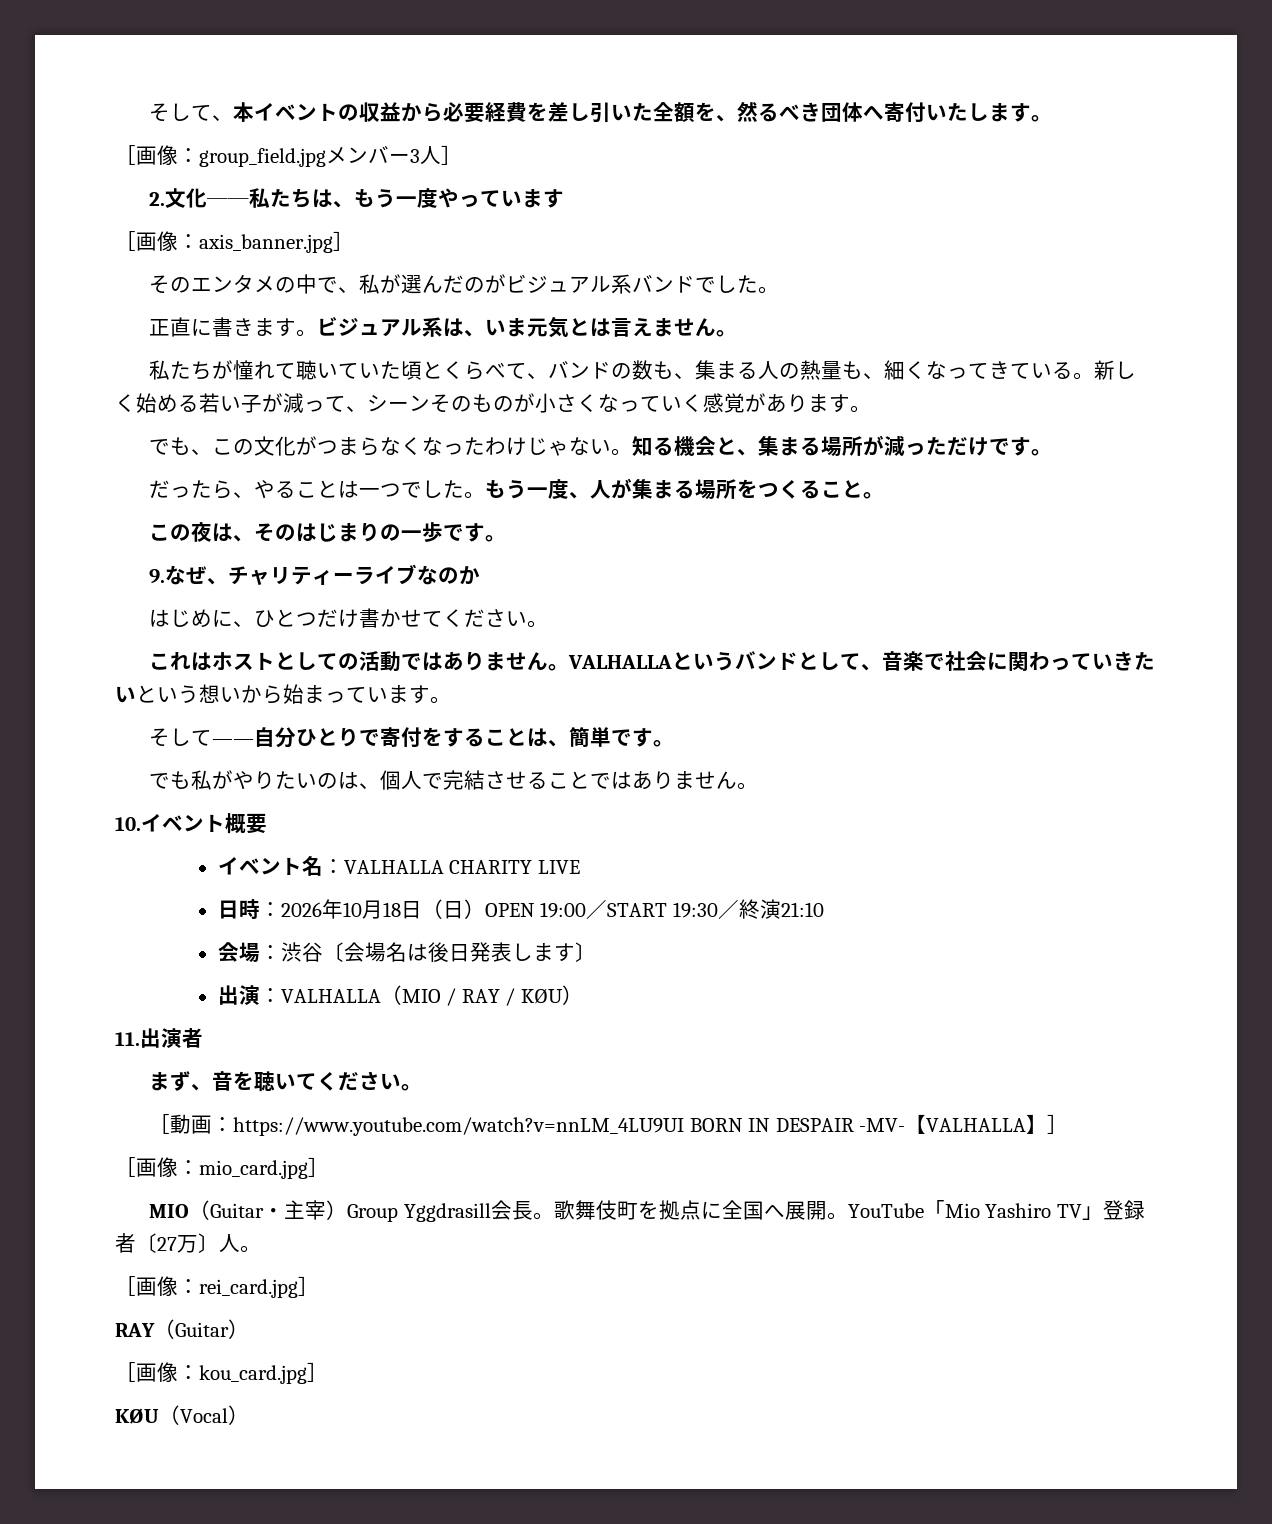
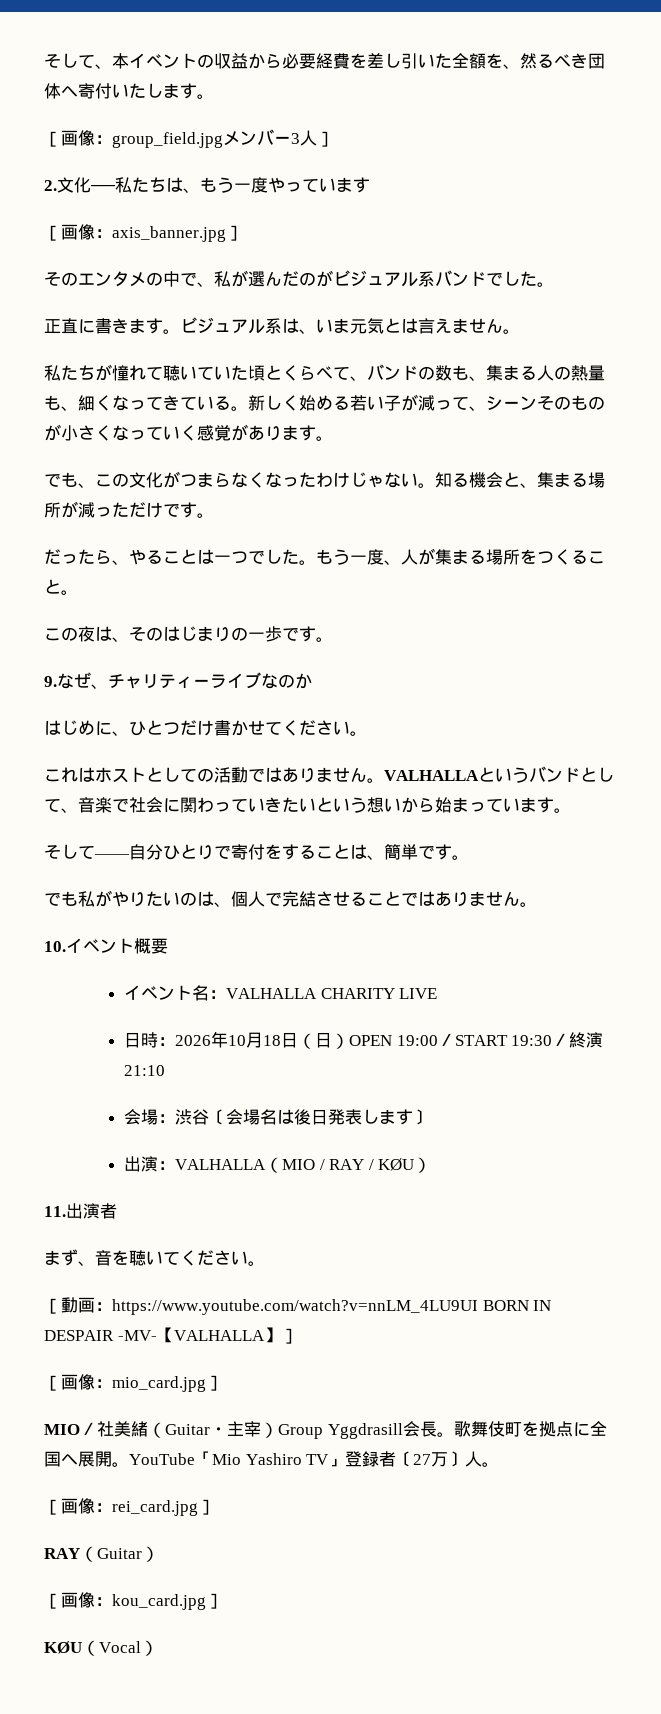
- MIO（Guitar・主宰）Group Yggdrasill会長。
+ MIO／社美緒（Guitar・主宰）Group Yggdrasill会長。

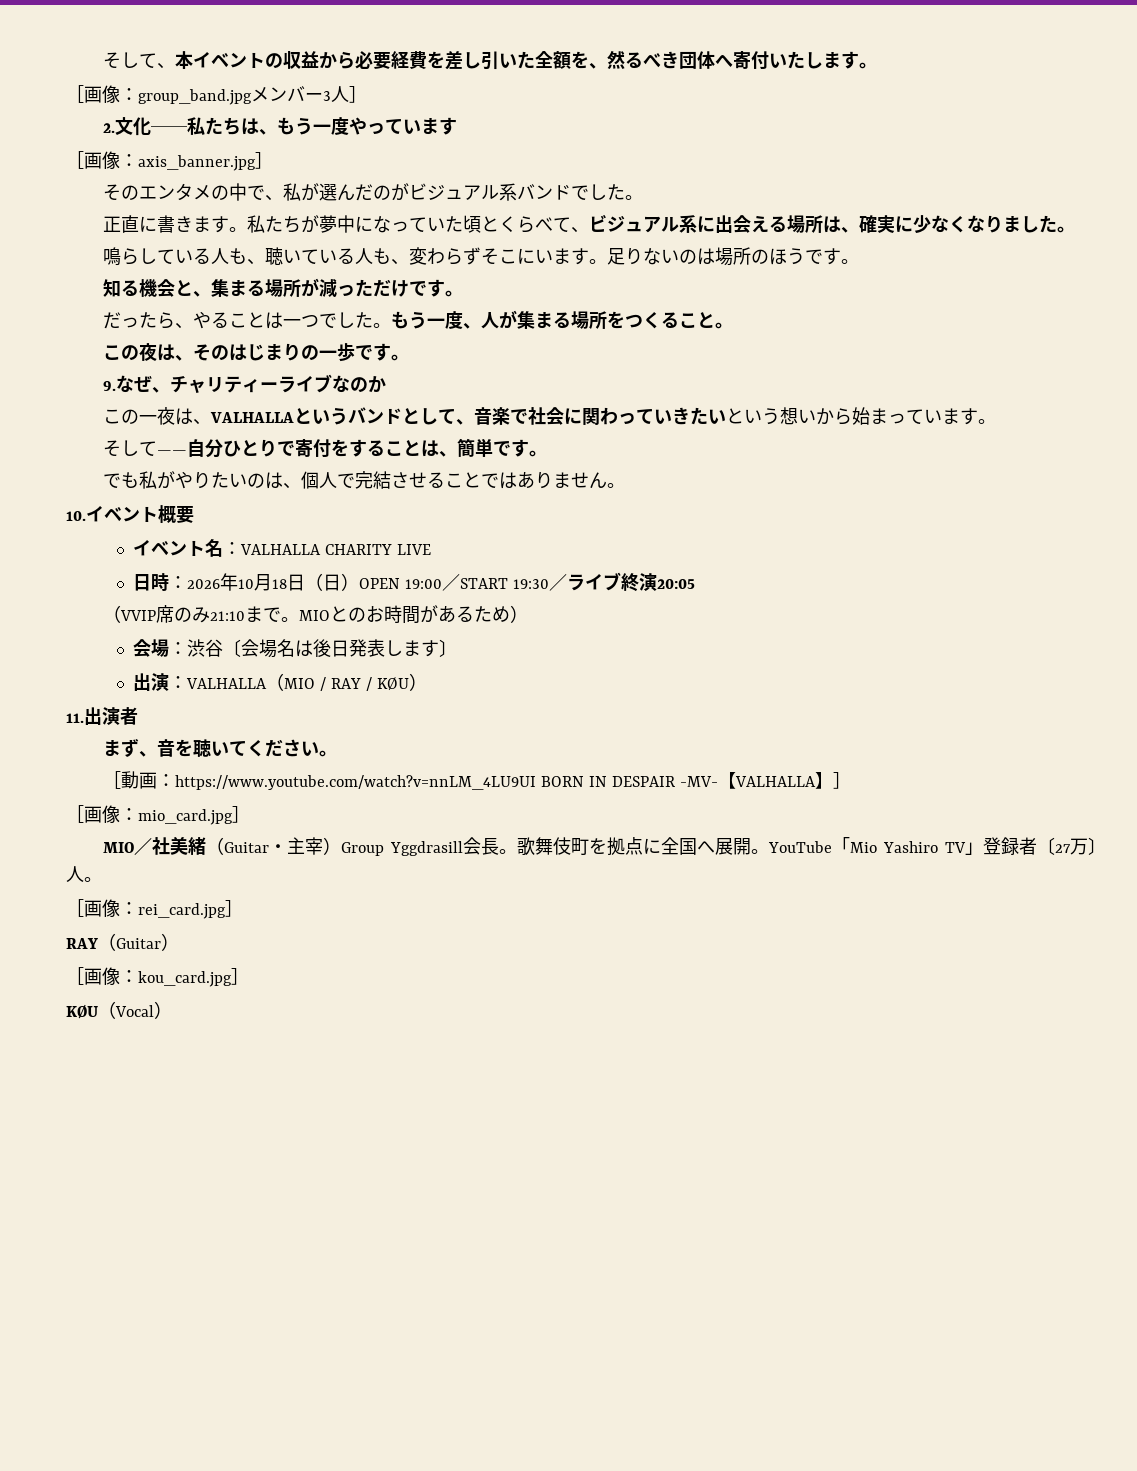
- ［画像：group_field.jpgメンバー3人］
+ ［画像：group_band.jpgメンバー3人］
- ビジュアル系は、いま元気とは言えません。
- 私たちが憧れて聴いていた頃とくらべて、バンドの数も、集まる人の熱量も、細くなってきている。新しく始める若い子が減って、シーンそのものが小さくなっていく感覚があります。
- でも、この文化がつまらなくなったわけじゃない。知る機会と、集まる場所が減っただけです。
+ 私たちが夢中になっていた頃とくらべて、ビジュアル系に出会える場所は、確実に少なくなりました。
+ 鳴らしている人も、聴いている人も、変わらずそこにいます。足りないのは場所のほうです。
+ 知る機会と、集まる場所が減っただけです。
- はじめに、ひとつだけ書かせてください。
- これはホストとしての活動ではありません。VALHALLAというバンドとして、音楽で社会に関わっていきたいという想いから始まっています。
+ この一夜は、VALHALLAというバンドとして、音楽で社会に関わっていきたいという想いから始まっています。
- 日時：2026年10月18日（日）OPEN 19:00／START 19:30／終演21:10
+ 日時：2026年10月18日（日）OPEN 19:00／START 19:30／ライブ終演20:05
+ （VVIP席のみ21:10まで。MIOとのお時間があるため）

